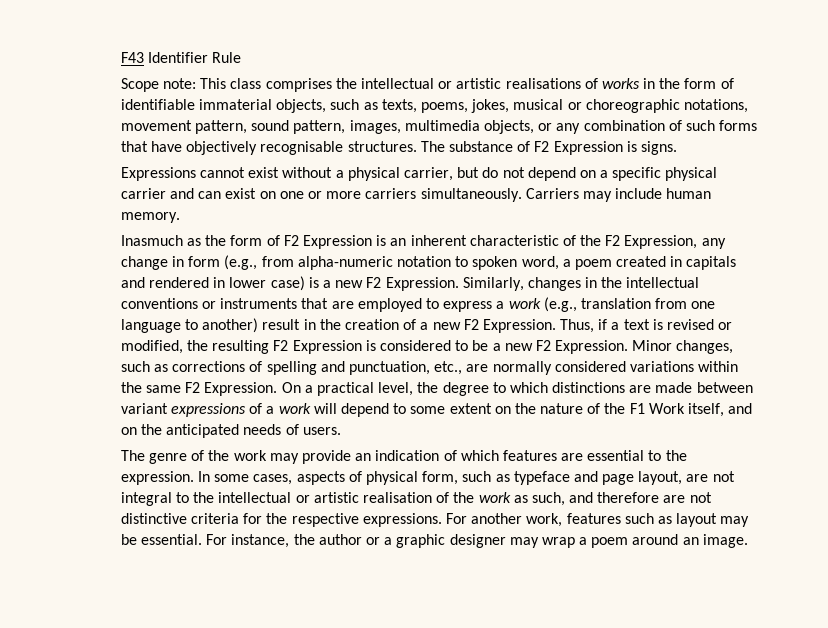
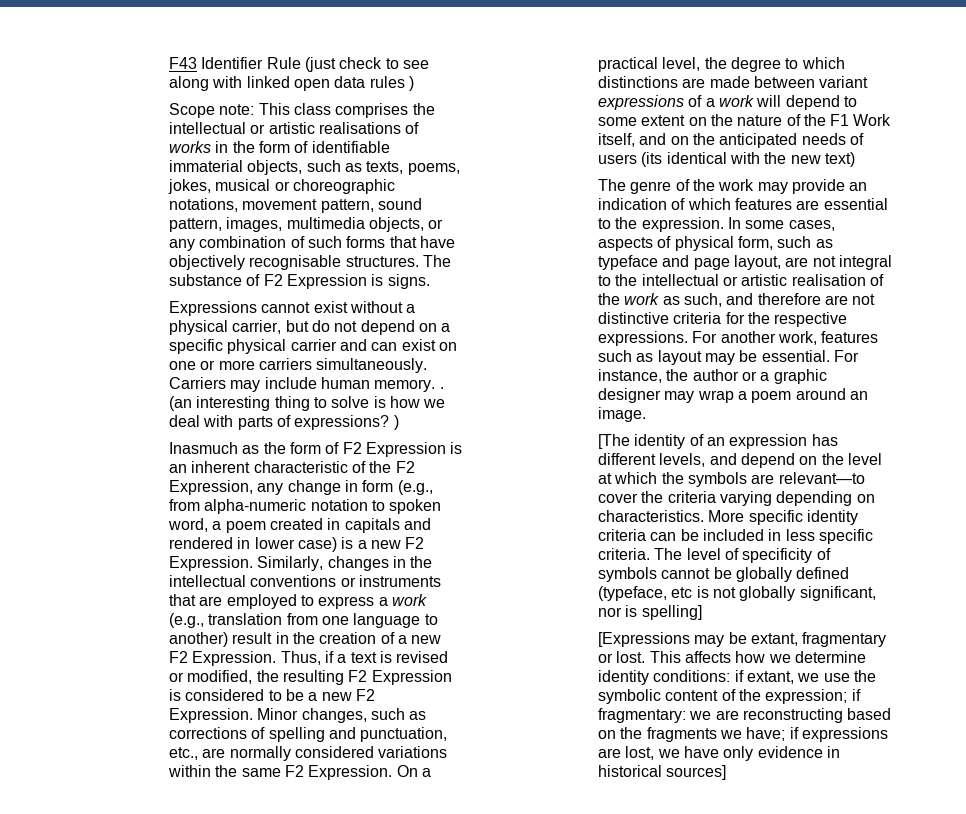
- F43 Identifier Rule
+ F43 Identifier Rule (just check to see along with linked open data rules )
- Carriers may include human memory.
+ Carriers may include human memory. . (an interesting thing to solve is how we deal with parts of expressions? )
- On a practical level, the degree to which distinctions are made between variant expressions of a work will depend to some extent on the nature of the F1 Work itself, and on the anticipated needs of users.
+ On a practical level, the degree to which distinctions are made between variant expressions of a work will depend to some extent on the nature of the F1 Work itself, and on the anticipated needs of users (its identical with the new text)
+ [The identity of an expression has different levels, and depend on the level at which the symbols are relevant—to cover the criteria varying depending on characteristics. More specific identity criteria can be included in less specific criteria. The level of specificity of symbols cannot be globally defined (typeface, etc is not globally significant, nor is spelling]
+ [Expressions may be extant, fragmentary or lost. This affects how we determine identity conditions: if extant, we use the symbolic content of the expression; if fragmentary: we are reconstructing based on the fragments we have; if expressions are lost, we have only evidence in historical sources]

